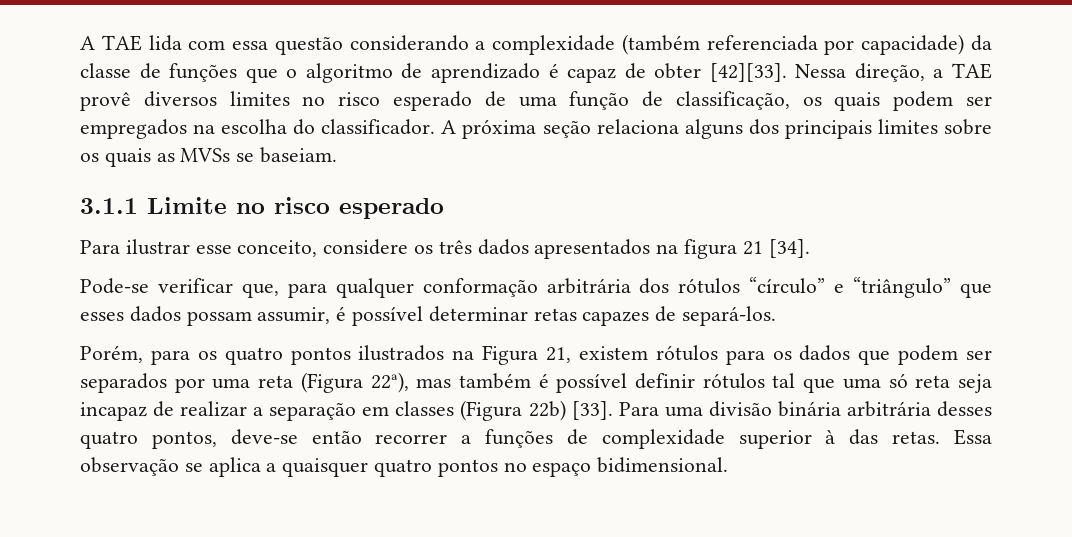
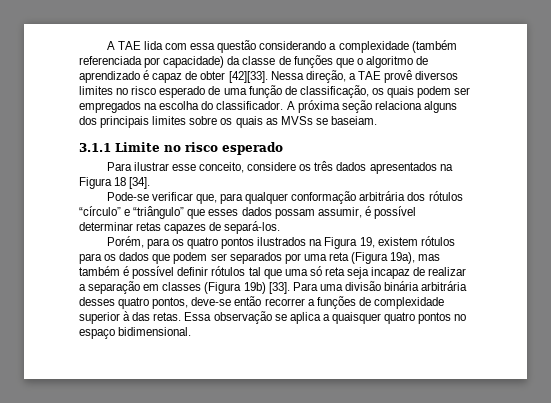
- Para ilustrar esse conceito, considere os três dados apresentados na figura 21 [34].
+ Para ilustrar esse conceito, considere os três dados apresentados na Figura 18 [34].
- Porém, para os quatro pontos ilustrados na Figura 21, existem rótulos para os dados que podem ser separados por uma reta (Figura 22ª), mas também é possível definir rótulos tal que uma só reta seja incapaz de realizar a separação em classes (Figura 22b) [33].
+ Porém, para os quatro pontos ilustrados na Figura 19, existem rótulos para os dados que podem ser separados por uma reta (Figura 19a), mas também é possível definir rótulos tal que uma só reta seja incapaz de realizar a separação em classes (Figura 19b) [33].

